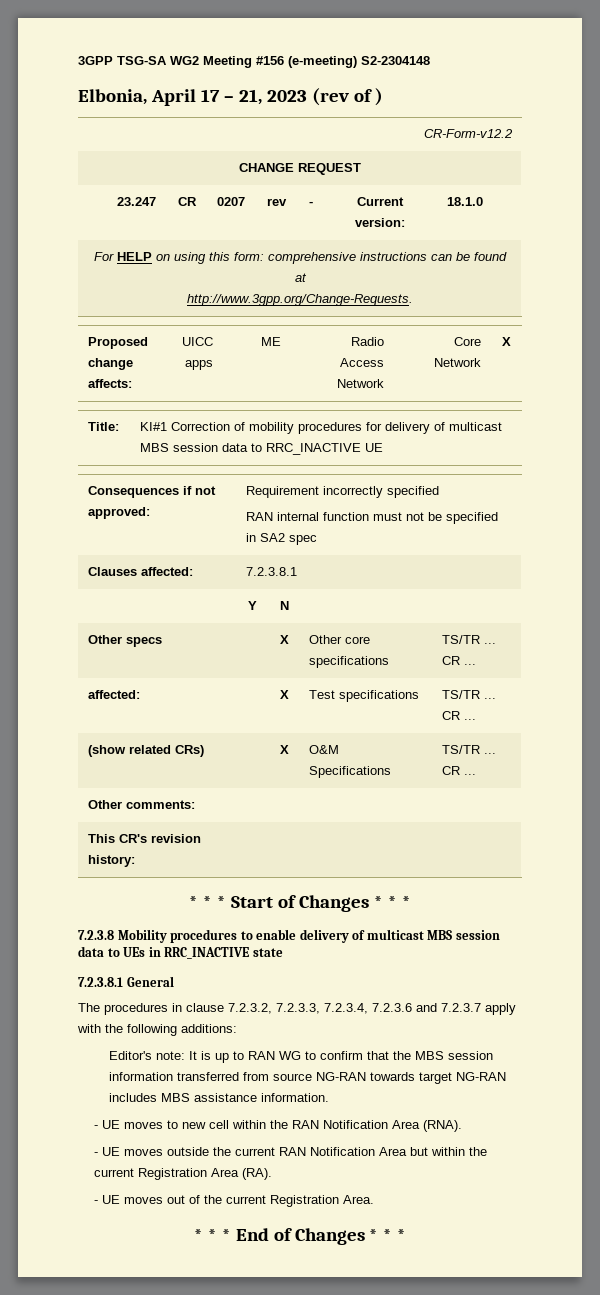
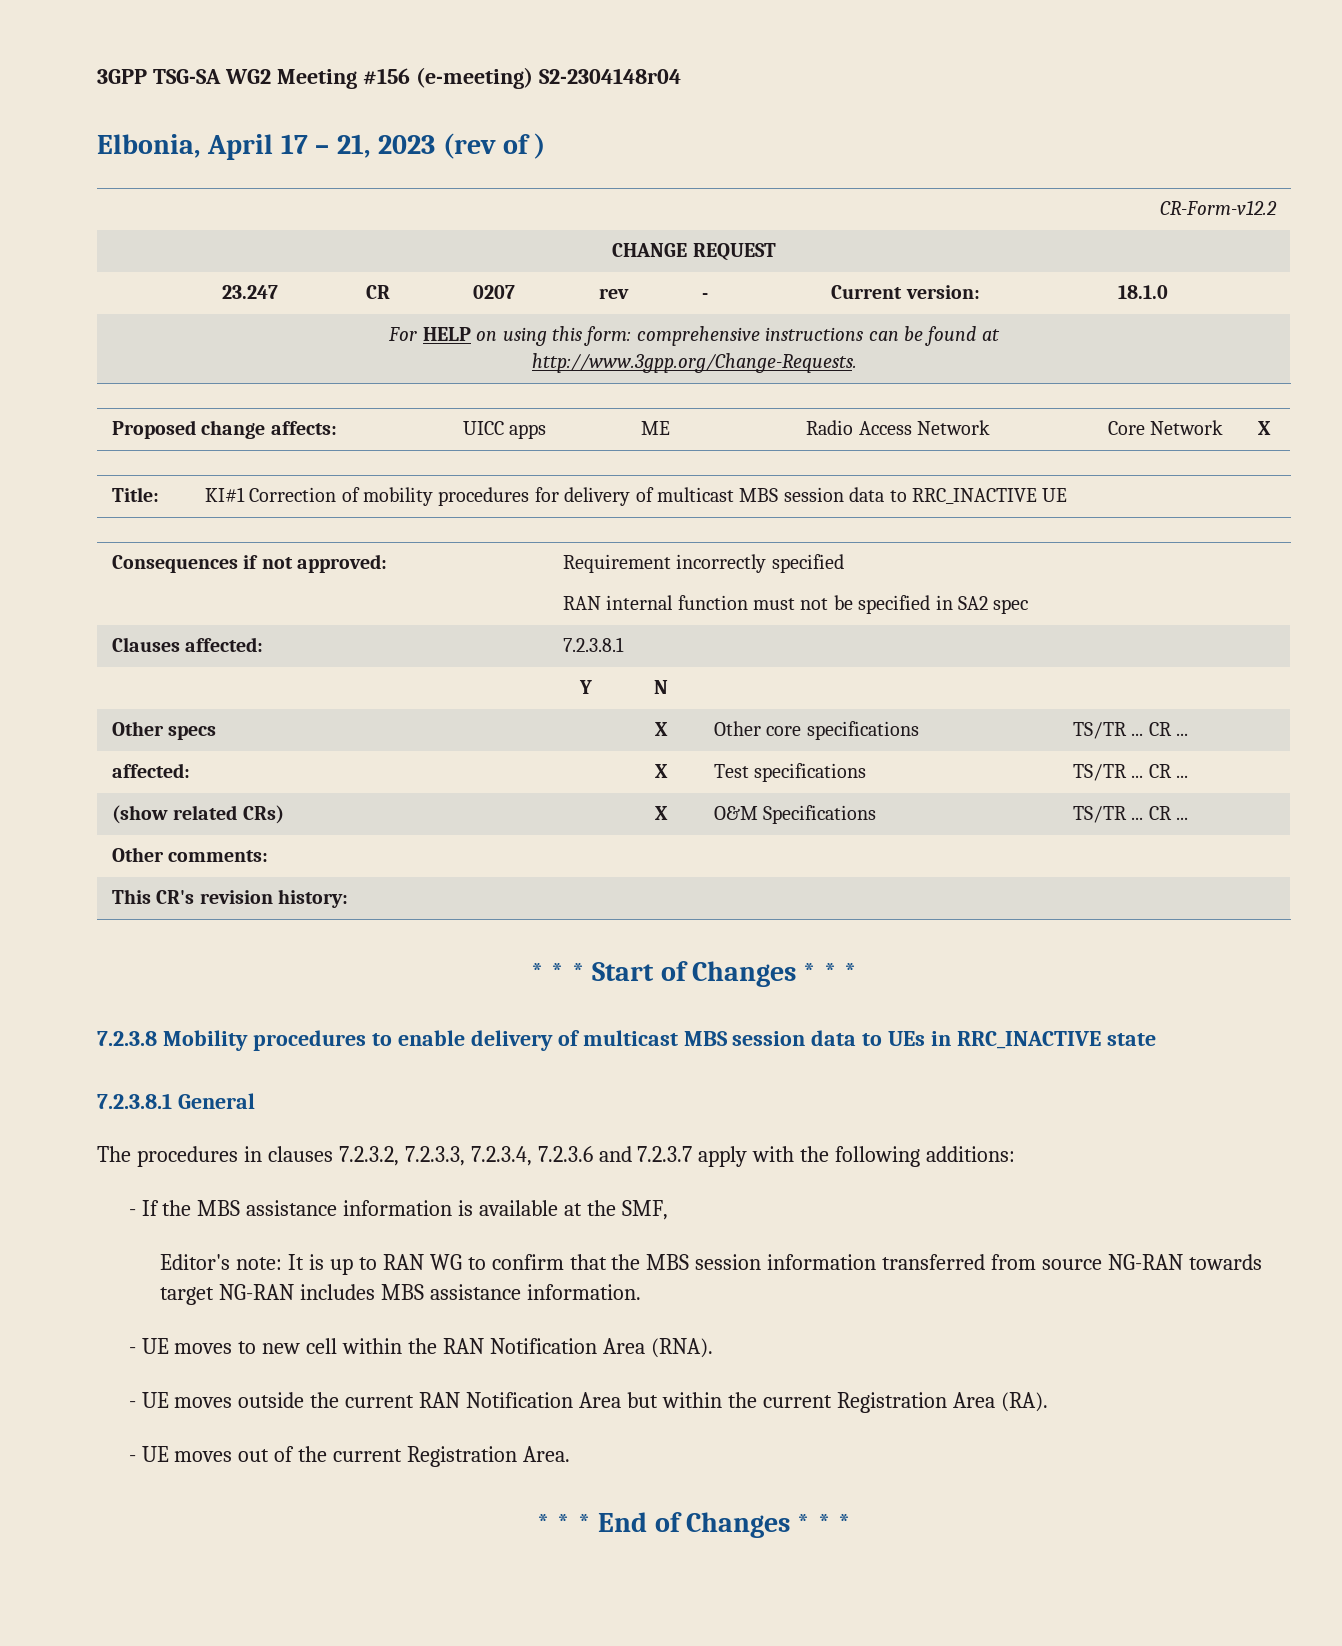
- 3GPP TSG-SA WG2 Meeting #156 (e-meeting) S2-2304148
+ 3GPP TSG-SA WG2 Meeting #156 (e-meeting) S2-2304148r04
- The procedures in clause 7.2.3.2, 7.2.3.3, 7.2.3.4, 7.2.3.6 and 7.2.3.7 apply with the following additions:
+ The procedures in clauses 7.2.3.2, 7.2.3.3, 7.2.3.4, 7.2.3.6 and 7.2.3.7 apply with the following additions:
+ - If the MBS assistance information is available at the SMF,

